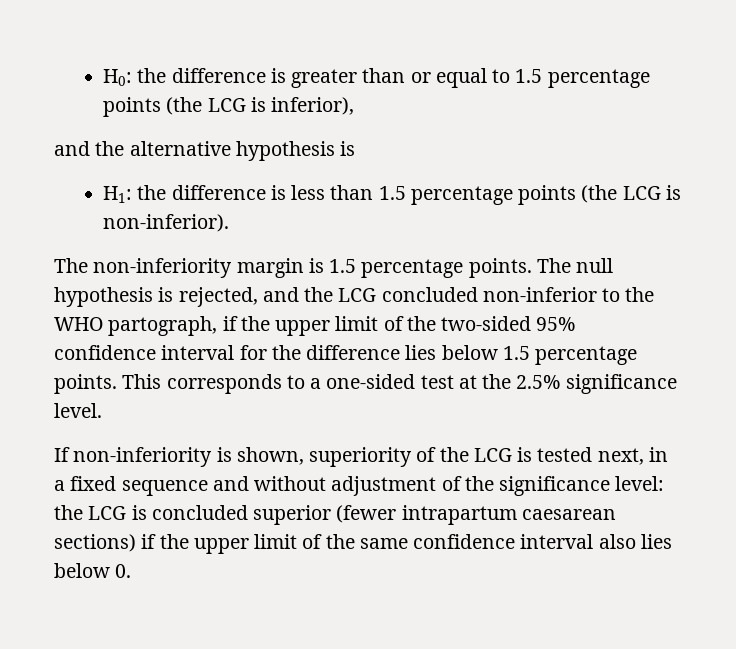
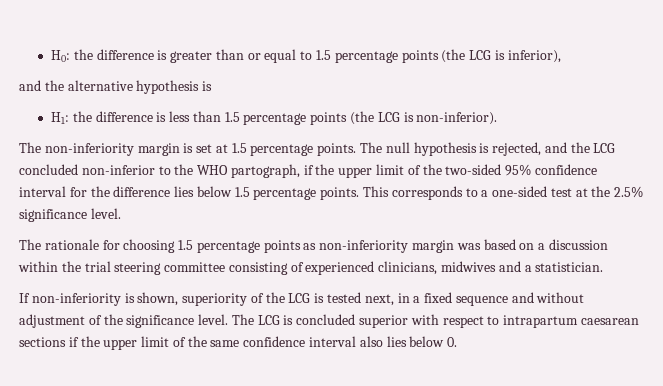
- The non-inferiority margin is 1.5 percentage points.
+ The non-inferiority margin is set at 1.5 percentage points.
+ The rationale for choosing 1.5 percentage points as non-inferiority margin was based on a discussion within the trial steering committee consisting of experienced clinicians, midwives and a statistician.
- If non-inferiority is shown, superiority of the LCG is tested next, in a fixed sequence and without adjustment of the significance level: the LCG is concluded superior (fewer intrapartum caesarean sections) if the upper limit of the same confidence interval also lies below 0.
+ If non-inferiority is shown, superiority of the LCG is tested next, in a fixed sequence and without adjustment of the significance level. The LCG is concluded superior with respect to intrapartum caesarean sections if the upper limit of the same confidence interval also lies below 0.

